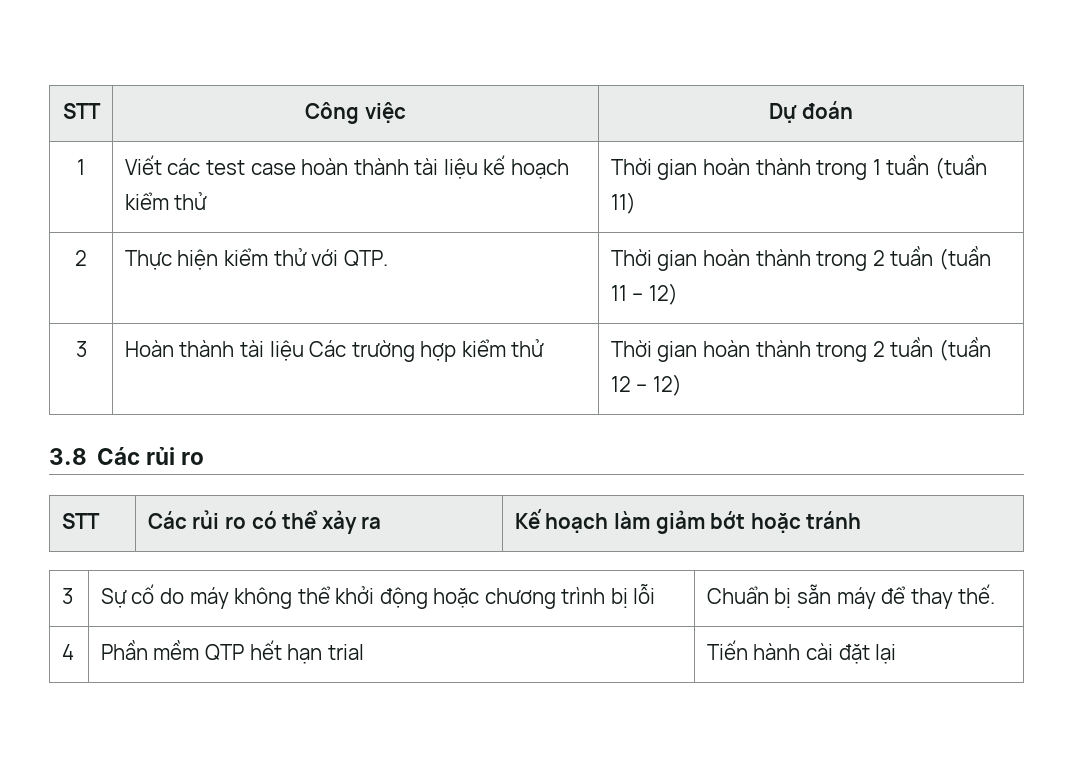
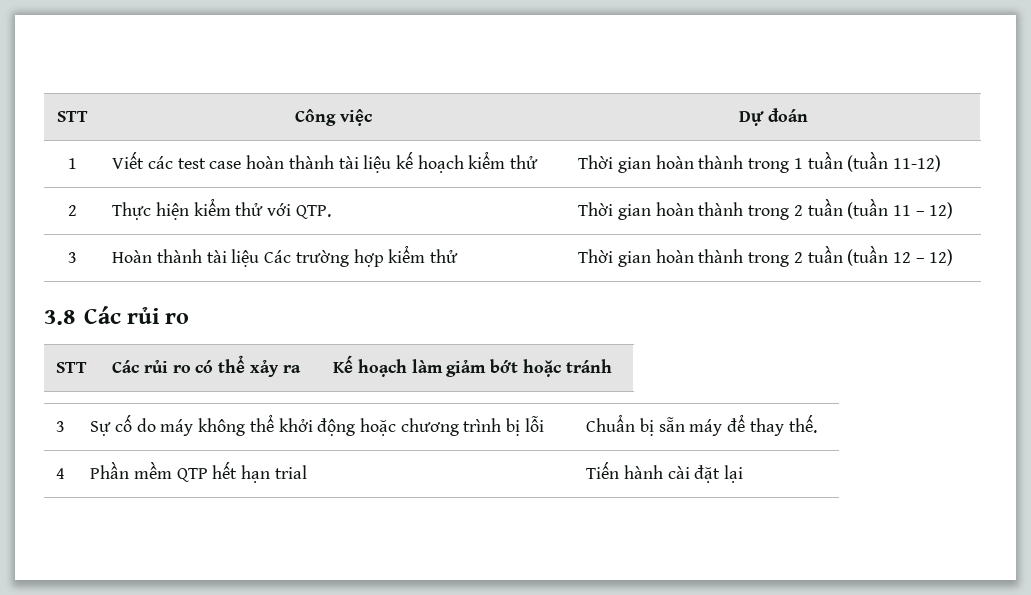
- 1 | Viết các test case hoàn thành tài liệu kế hoạch kiểm thử | Thời gian hoàn thành trong 1 tuần (tuần 11)
+ 1 | Viết các test case hoàn thành tài liệu kế hoạch kiểm thử | Thời gian hoàn thành trong 1 tuần (tuần 11-12)

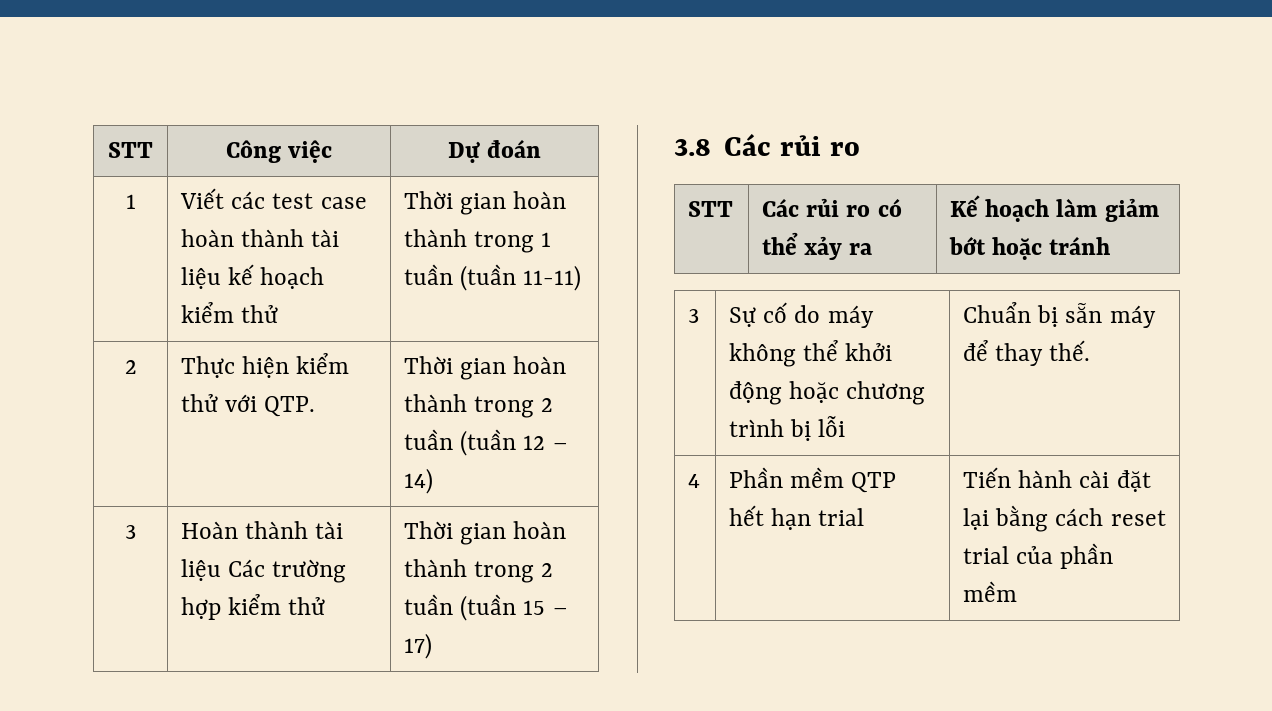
- 1 | Viết các test case hoàn thành tài liệu kế hoạch kiểm thử | Thời gian hoàn thành trong 1 tuần (tuần 11-12)
+ 1 | Viết các test case hoàn thành tài liệu kế hoạch kiểm thử | Thời gian hoàn thành trong 1 tuần (tuần 11-11)
- 2 | Thực hiện kiểm thử với QTP. | Thời gian hoàn thành trong 2 tuần (tuần 11 – 12)
+ 2 | Thực hiện kiểm thử với QTP. | Thời gian hoàn thành trong 2 tuần (tuần 12 – 14)
- 3 | Hoàn thành tài liệu Các trường hợp kiểm thử | Thời gian hoàn thành trong 2 tuần (tuần 12 – 12)
+ 3 | Hoàn thành tài liệu Các trường hợp kiểm thử | Thời gian hoàn thành trong 2 tuần (tuần 15 – 17)
- 4 | Phần mềm QTP hết hạn trial | Tiến hành cài đặt lại
+ 4 | Phần mềm QTP hết hạn trial | Tiến hành cài đặt lại bằng cách reset trial của phần mềm

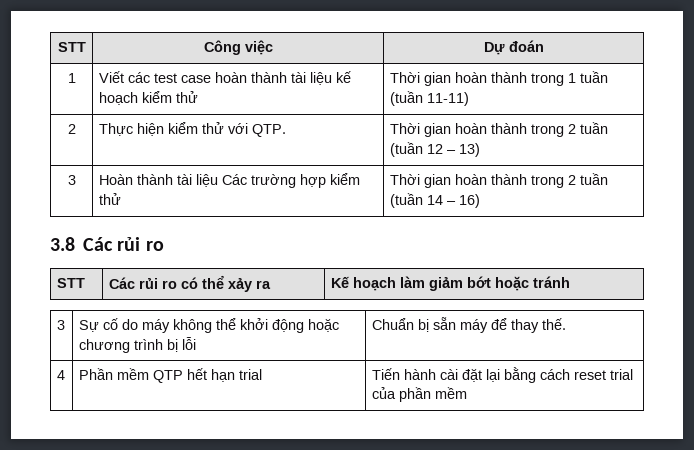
- 2 | Thực hiện kiểm thử với QTP. | Thời gian hoàn thành trong 2 tuần (tuần 12 – 14)
+ 2 | Thực hiện kiểm thử với QTP. | Thời gian hoàn thành trong 2 tuần (tuần 12 – 13)
- 3 | Hoàn thành tài liệu Các trường hợp kiểm thử | Thời gian hoàn thành trong 2 tuần (tuần 15 – 17)
+ 3 | Hoàn thành tài liệu Các trường hợp kiểm thử | Thời gian hoàn thành trong 2 tuần (tuần 14 – 16)

